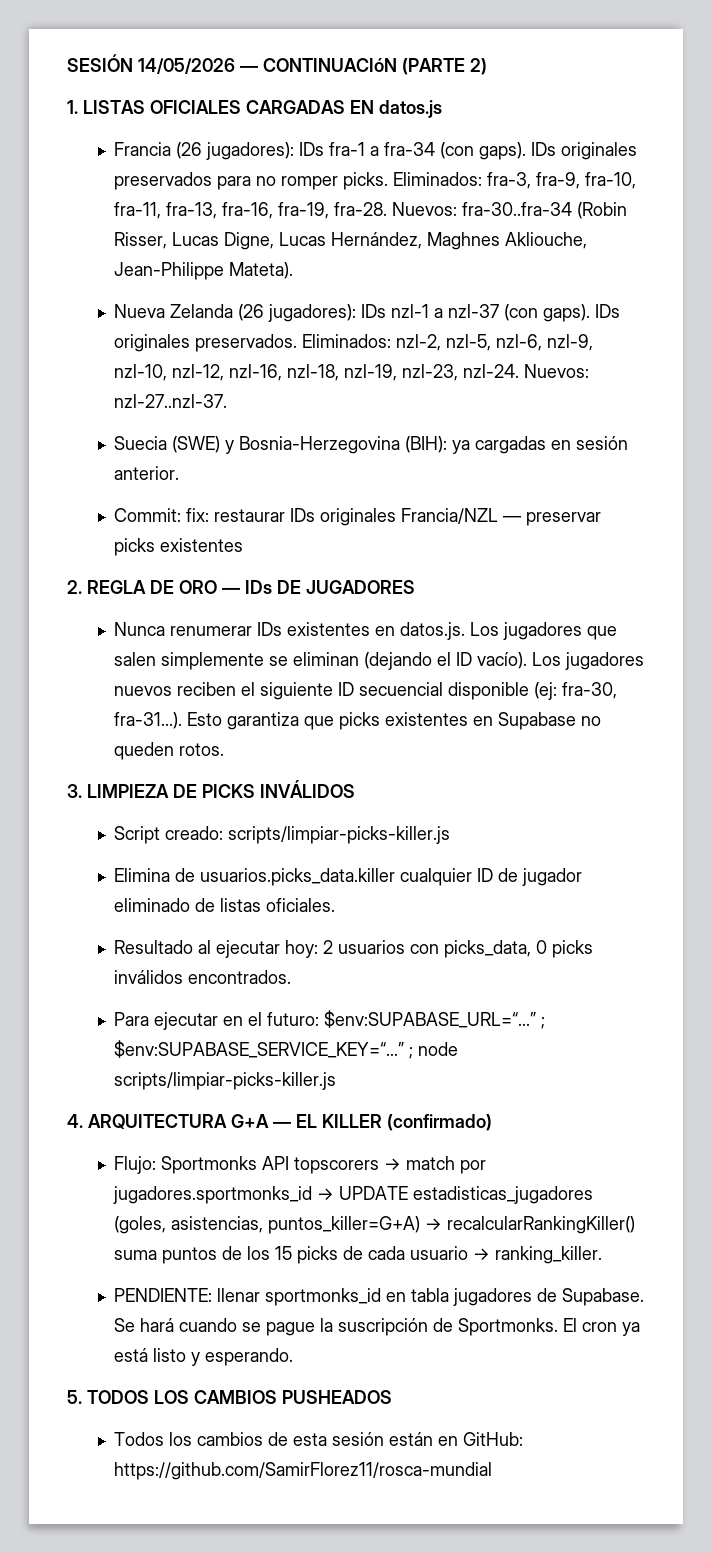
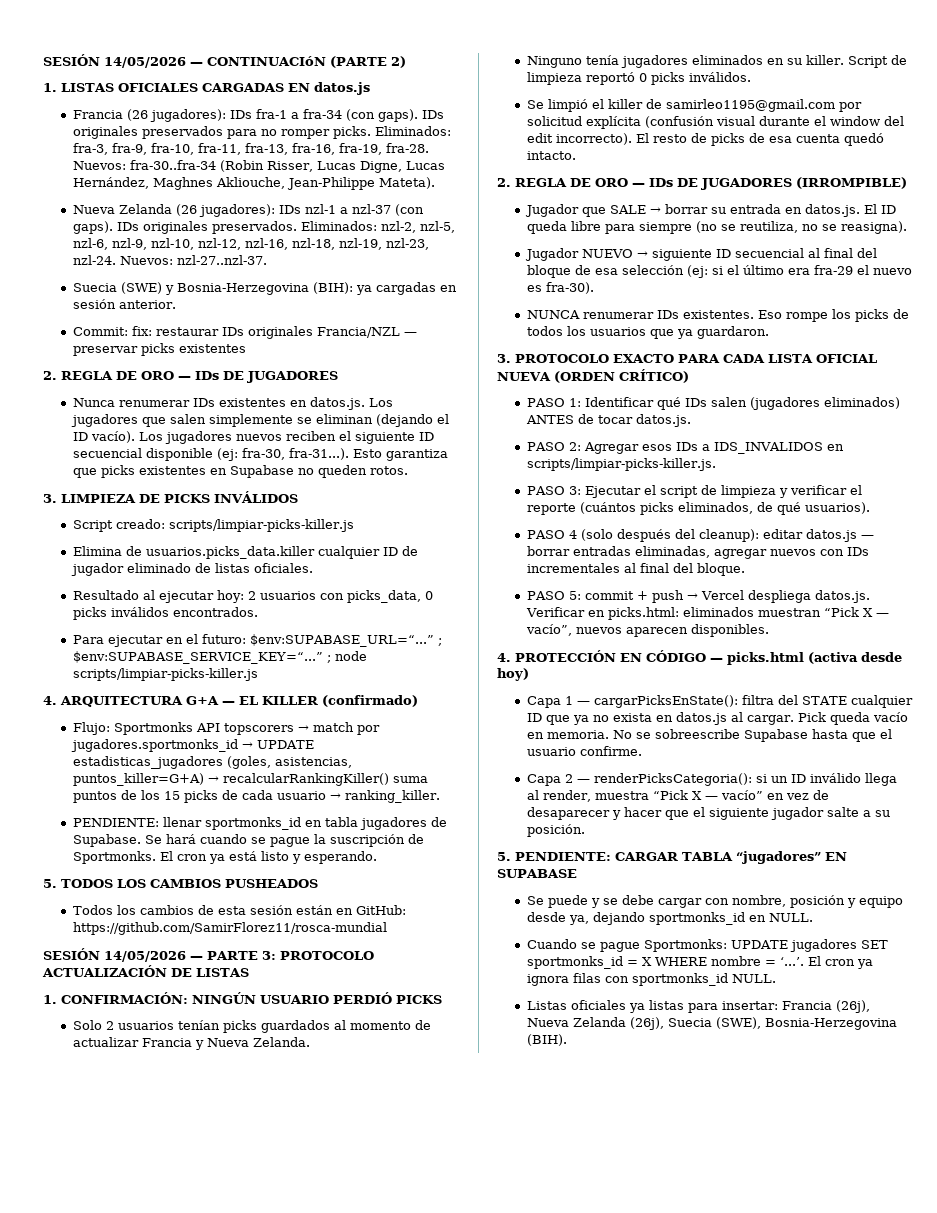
+ SESIÓN 14/05/2026 — PARTE 3: PROTOCOLO ACTUALIZACIÓN DE LISTAS
+ 1. CONFIRMACIÓN: NINGÚN USUARIO PERDIÓ PICKS
+ Solo 2 usuarios tenían picks guardados al momento de actualizar Francia y Nueva Zelanda.
+ Ninguno tenía jugadores eliminados en su killer. Script de limpieza reportó 0 picks inválidos.
+ Se limpió el killer de samirleo1195@gmail.com por solicitud explícita (confusión visual durante el window del edit incorrecto). El resto de picks de esa cuenta quedó intacto.
+ 2. REGLA DE ORO — IDs DE JUGADORES (IRROMPIBLE)
+ Jugador que SALE → borrar su entrada en datos.js. El ID queda libre para siempre (no se reutiliza, no se reasigna).
+ Jugador NUEVO → siguiente ID secuencial al final del bloque de esa selección (ej: si el último era fra-29 el nuevo es fra-30).
+ NUNCA renumerar IDs existentes. Eso rompe los picks de todos los usuarios que ya guardaron.
+ 3. PROTOCOLO EXACTO PARA CADA LISTA OFICIAL NUEVA (ORDEN CRÍTICO)
+ PASO 1: Identificar qué IDs salen (jugadores eliminados) ANTES de tocar datos.js.
+ PASO 2: Agregar esos IDs a IDS_INVALIDOS en scripts/limpiar-picks-killer.js.
+ PASO 3: Ejecutar el script de limpieza y verificar el reporte (cuántos picks eliminados, de qué usuarios).
+ PASO 4 (solo después del cleanup): editar datos.js — borrar entradas eliminadas, agregar nuevos con IDs incrementales al final del bloque.
+ PASO 5: commit + push → Vercel despliega datos.js. Verificar en picks.html: eliminados muestran “Pick X — vacío”, nuevos aparecen disponibles.
+ 4. PROTECCIÓN EN CÓDIGO — picks.html (activa desde hoy)
+ Capa 1 — cargarPicksEnState(): filtra del STATE cualquier ID que ya no exista en datos.js al cargar. Pick queda vacío en memoria. No se sobreescribe Supabase hasta que el usuario confirme.
+ Capa 2 — renderPicksCategoria(): si un ID inválido llega al render, muestra “Pick X — vacío” en vez de desaparecer y hacer que el siguiente jugador salte a su posición.
+ 5. PENDIENTE: CARGAR TABLA “jugadores” EN SUPABASE
+ Se puede y se debe cargar con nombre, posición y equipo desde ya, dejando sportmonks_id en NULL.
+ Cuando se pague Sportmonks: UPDATE jugadores SET sportmonks_id = X WHERE nombre = ‘...’. El cron ya ignora filas con sportmonks_id NULL.
+ Listas oficiales ya listas para insertar: Francia (26j), Nueva Zelanda (26j), Suecia (SWE), Bosnia-Herzegovina (BIH).

